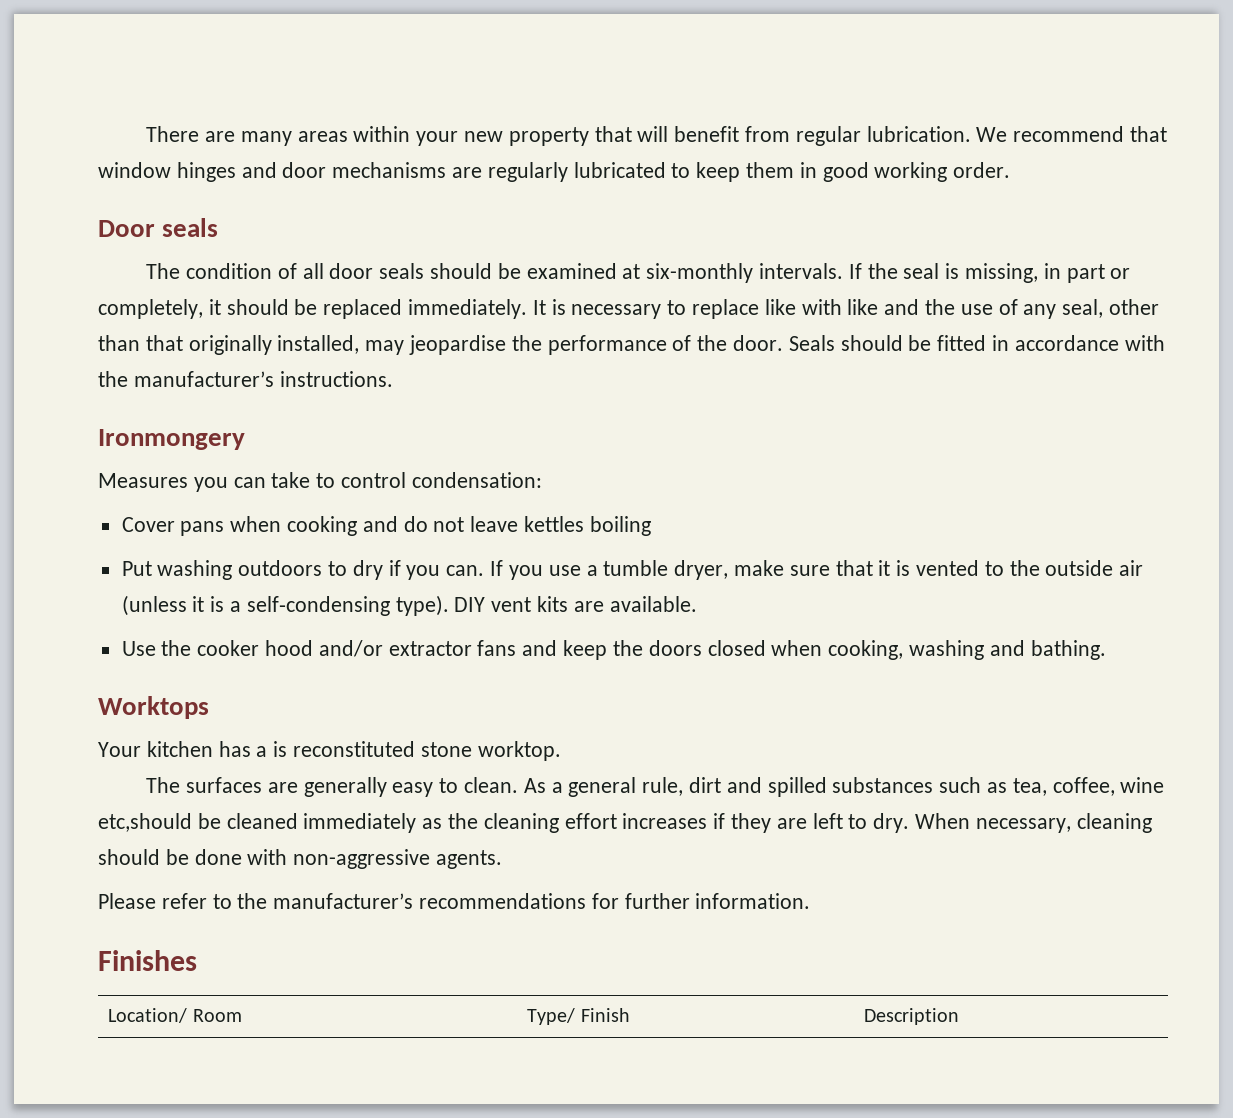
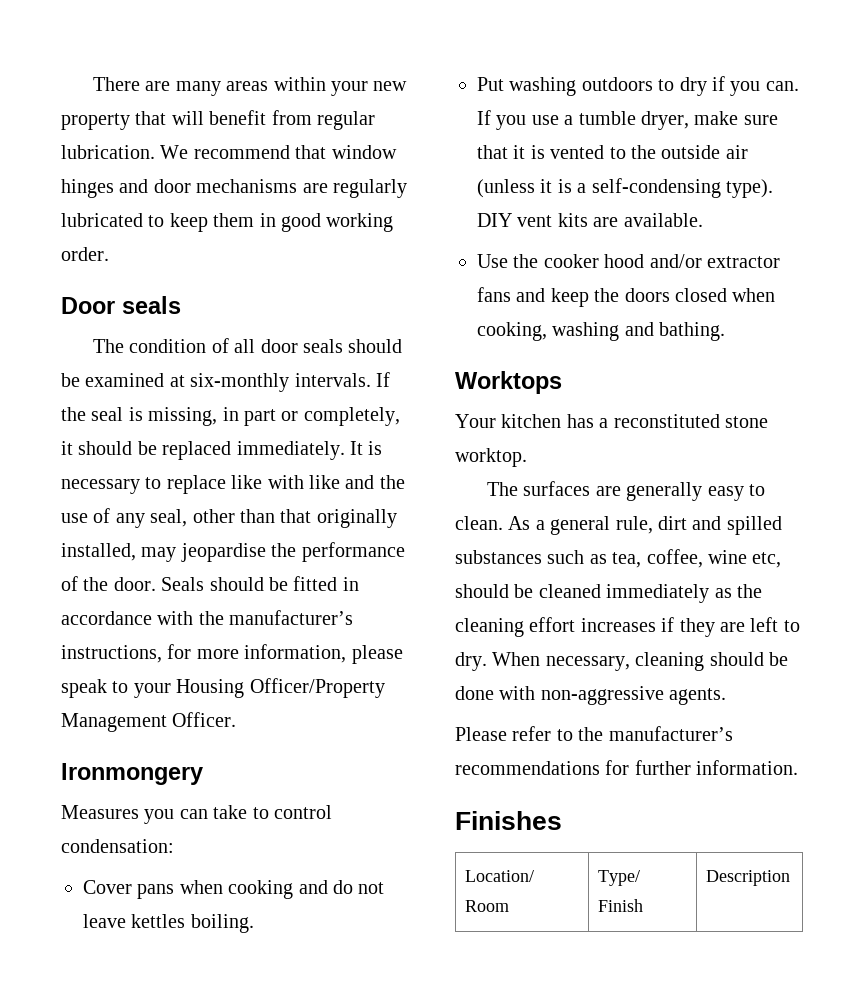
- Seals should be fitted in accordance with the manufacturer’s instructions.
+ Seals should be fitted in accordance with the manufacturer’s instructions, for more information, please speak to your Housing Officer/Property Management Officer.
- Cover pans when cooking and do not leave kettles boiling
+ Cover pans when cooking and do not leave kettles boiling.
- Your kitchen has a is reconstituted stone worktop.
+ Your kitchen has a reconstituted stone worktop.
- As a general rule, dirt and spilled substances such as tea, coffee, wine etc,should be cleaned immediately as the cleaning effort increases if they are left to dry.
+ As a general rule, dirt and spilled substances such as tea, coffee, wine etc, should be cleaned immediately as the cleaning effort increases if they are left to dry.

